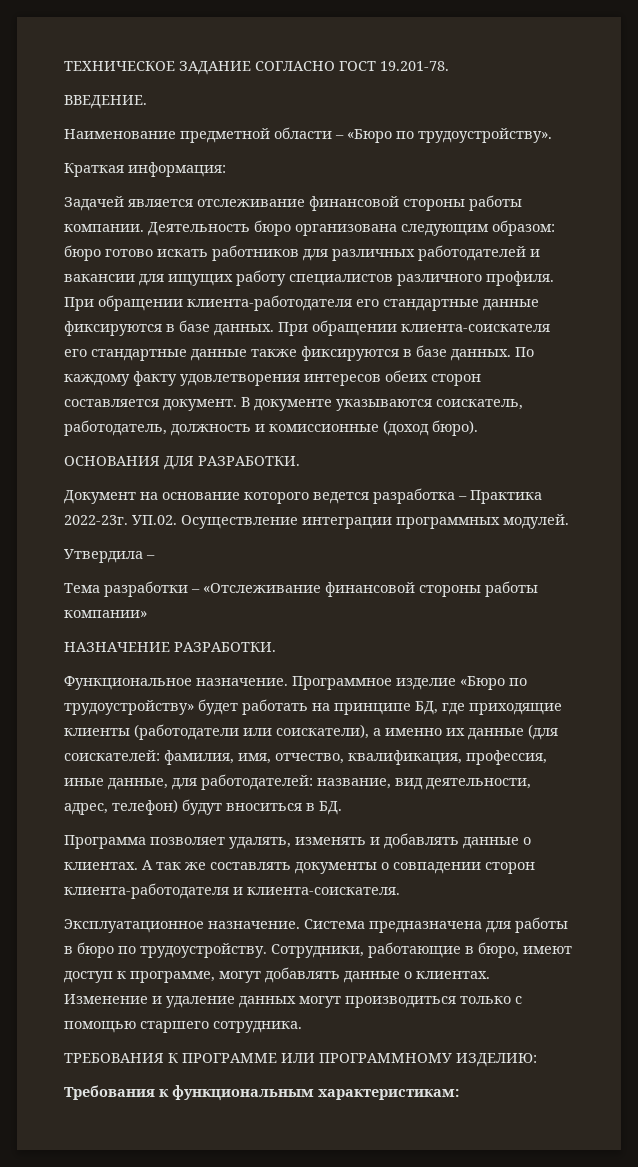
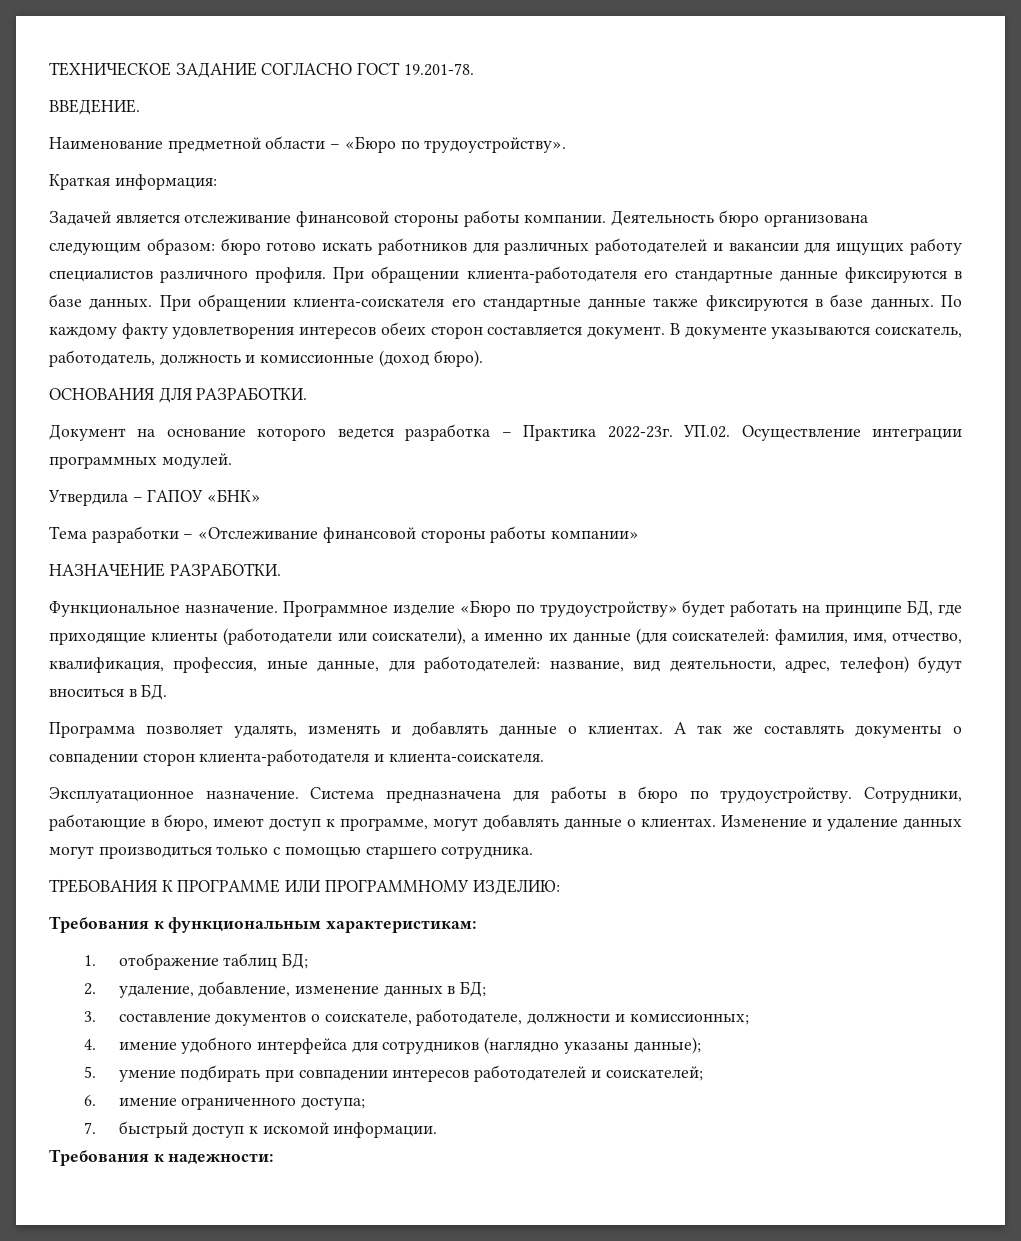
- Утвердила –
+ Утвердила – ГАПОУ «БНК»
+ 1. отображение таблиц БД;
+ 2. удаление, добавление, изменение данных в БД;
+ 3. составление документов о соискателе, работодателе, должности и комиссионных;
+ 4. имение удобного интерфейса для сотрудников (наглядно указаны данные);
+ 5. умение подбирать при совпадении интересов работодателей и соискателей;
+ 6. имение ограниченного доступа;
+ 7. быстрый доступ к искомой информации.
+ Требования к надежности:

